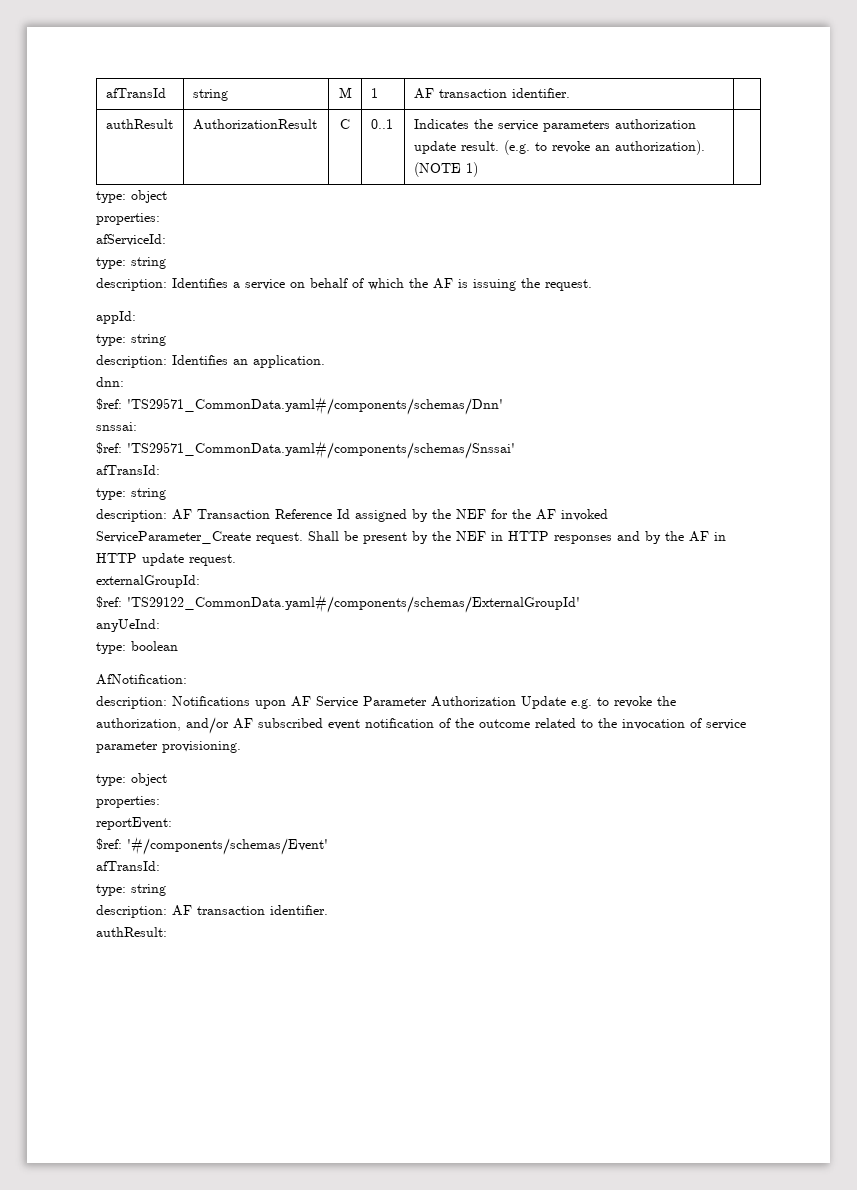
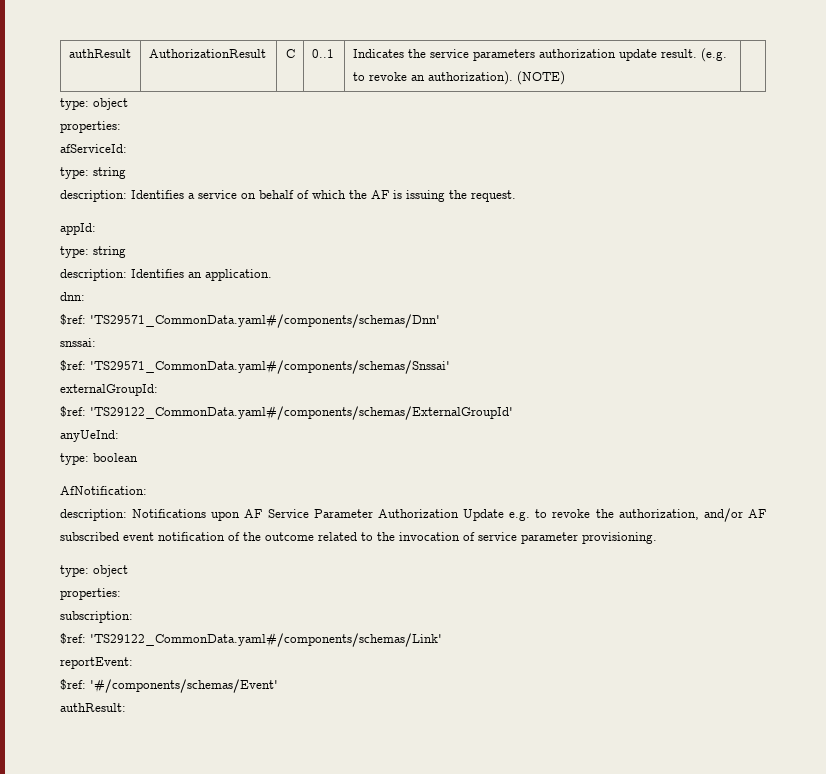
- afTransId | string | M | 1 | AF transaction identifier. |
- authResult | AuthorizationResult | C | 0..1 | Indicates the service parameters authorization update result. (e.g. to revoke an authorization). (NOTE 1) |
+ authResult | AuthorizationResult | C | 0..1 | Indicates the service parameters authorization update result. (e.g. to revoke an authorization). (NOTE) |
  $ref: 'TS29571_CommonData.yaml#/components/schemas/Snssai'
- afTransId:
- type: string
- description: AF Transaction Reference Id assigned by the NEF for the AF invoked ServiceParameter_Create request. Shall be present by the NEF in HTTP responses and by the AF in HTTP update request.
+ subscription:
+ $ref: 'TS29122_CommonData.yaml#/components/schemas/Link'
  $ref: '#/components/schemas/Event'
- afTransId:
- type: string
- description: AF transaction identifier.

